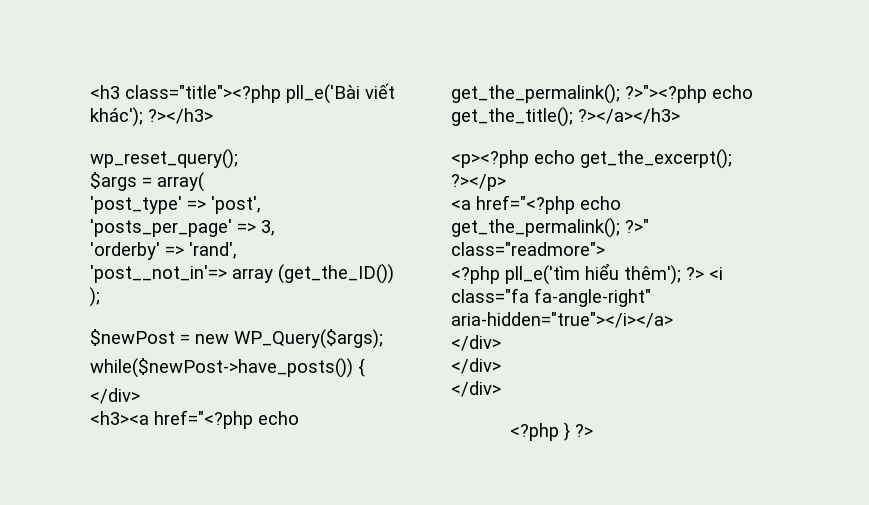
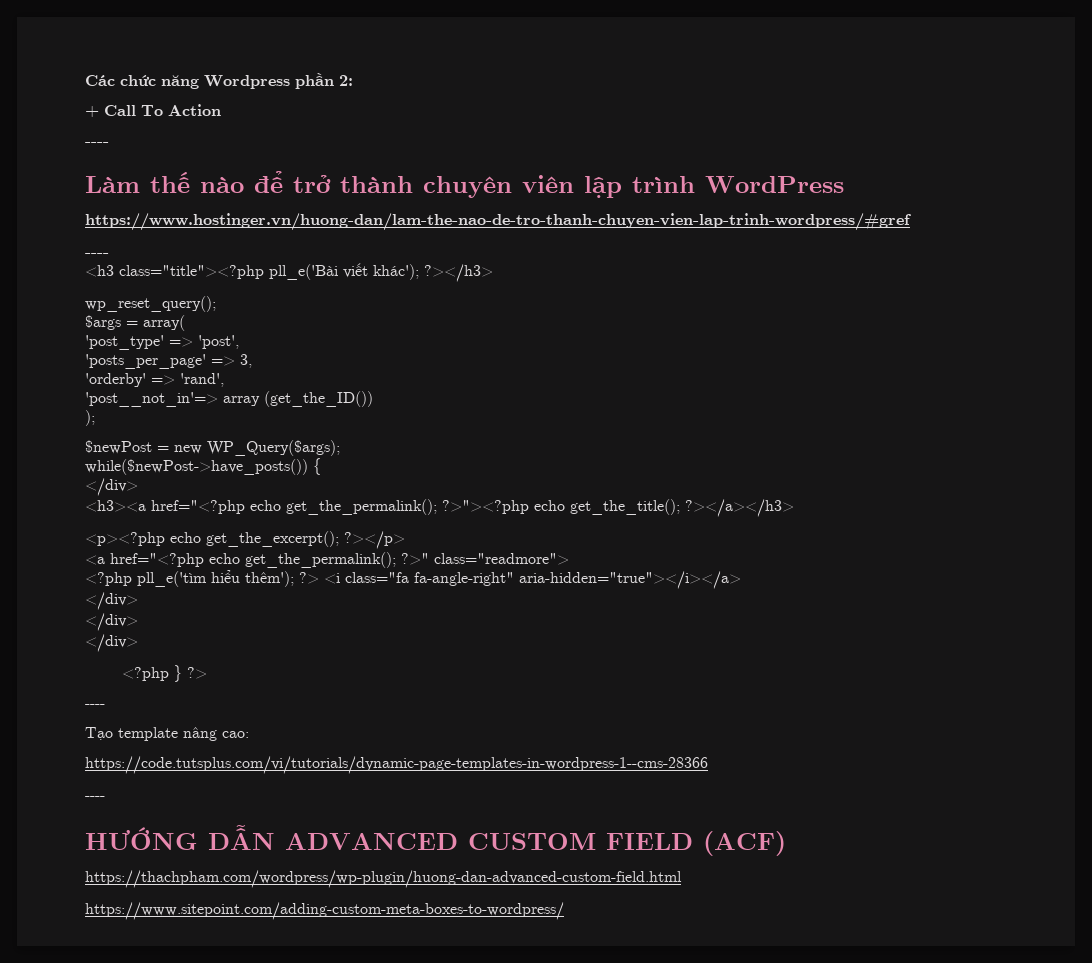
+ Các chức năng Wordpress phần 2:
+ + Call To Action
+ ----
+ Làm thế nào để trở thành chuyên viên lập trình WordPress
+ https://www.hostinger.vn/huong-dan/lam-the-nao-de-tro-thanh-chuyen-vien-lap-trinh-wordpress/#gref
+ ----
  <?php } ?>
+ ----
+ Tạo template nâng cao:
+ https://code.tutsplus.com/vi/tutorials/dynamic-page-templates-in-wordpress-1--cms-28366
+ ----
+ HƯỚNG DẪN ADVANCED CUSTOM FIELD (ACF)
+ https://thachpham.com/wordpress/wp-plugin/huong-dan-advanced-custom-field.html
+ https://www.sitepoint.com/adding-custom-meta-boxes-to-wordpress/

